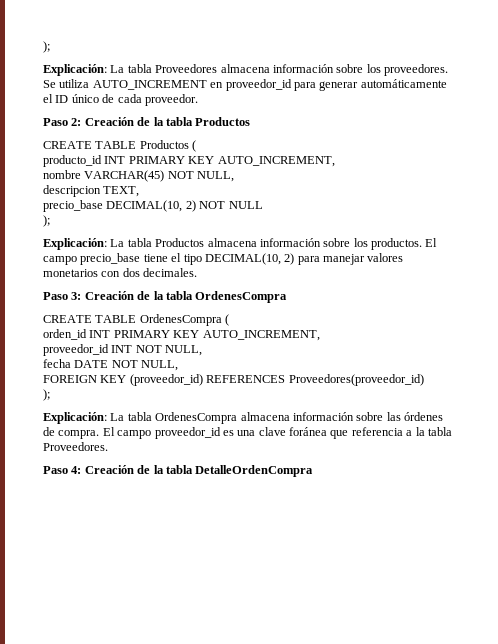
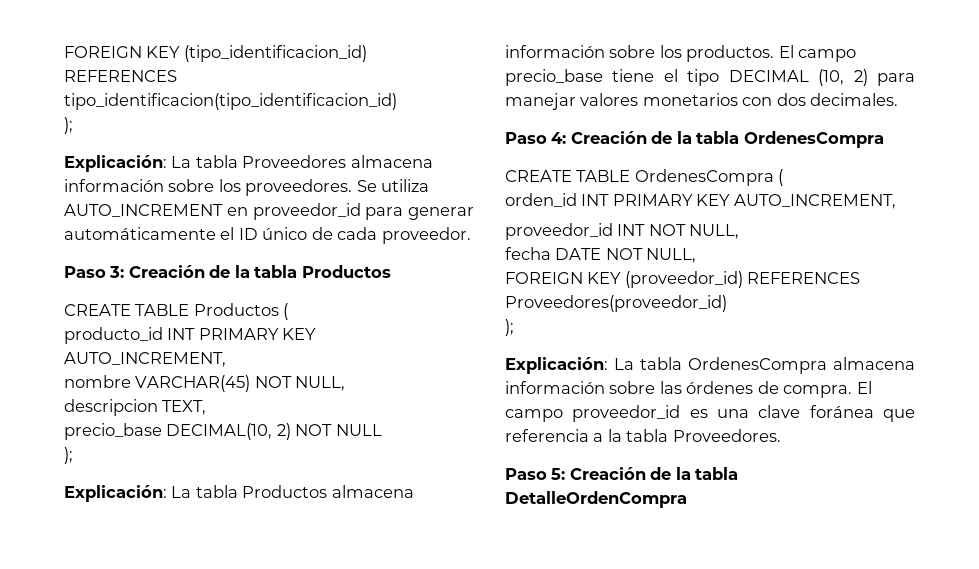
+ FOREIGN KEY (tipo_identificacion_id) REFERENCES tipo_identificacion(tipo_identificacion_id)
- Paso 2: Creación de la tabla Productos
+ Paso 3: Creación de la tabla Productos
- El campo precio_base tiene el tipo DECIMAL(10, 2) para manejar valores monetarios con dos decimales.
+ El campo precio_base tiene el tipo DECIMAL (10, 2) para manejar valores monetarios con dos decimales.
- Paso 3: Creación de la tabla OrdenesCompra
+ Paso 4: Creación de la tabla OrdenesCompra
- Paso 4: Creación de la tabla DetalleOrdenCompra
+ Paso 5: Creación de la tabla DetalleOrdenCompra

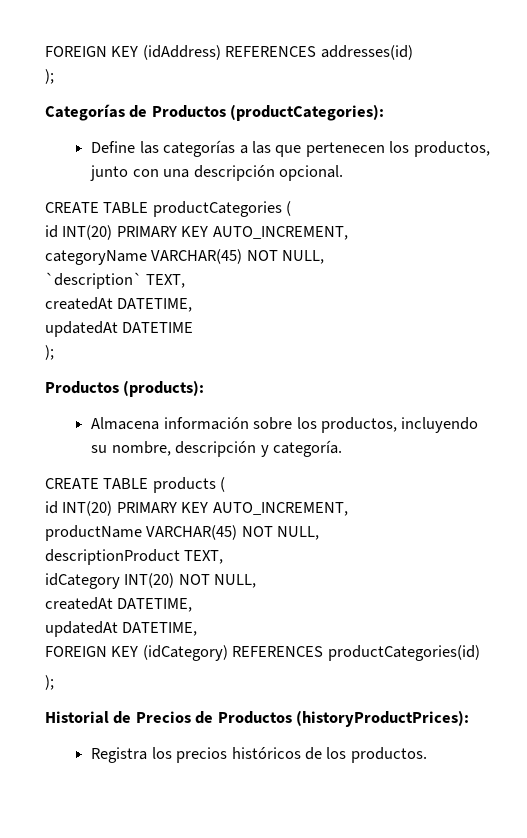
- FOREIGN KEY (tipo_identificacion_id) REFERENCES tipo_identificacion(tipo_identificacion_id)
+ FOREIGN KEY (idAddress) REFERENCES addresses(id)
  );
- Explicación: La tabla Proveedores almacena información sobre los proveedores. Se utiliza AUTO_INCREMENT en proveedor_id para generar automáticamente el ID único de cada proveedor.
- Paso 3: Creación de la tabla Productos
- CREATE TABLE Productos (
- producto_id INT PRIMARY KEY AUTO_INCREMENT,
- nombre VARCHAR(45) NOT NULL,
- descripcion TEXT,
- precio_base DECIMAL(10, 2) NOT NULL
+ Categorías de Productos (productCategories):
+ Define las categorías a las que pertenecen los productos, junto con una descripción opcional.
+ CREATE TABLE productCategories (
+ id INT(20) PRIMARY KEY AUTO_INCREMENT,
+ categoryName VARCHAR(45) NOT NULL,
+ `description` TEXT,
+ createdAt DATETIME,
+ updatedAt DATETIME
  );
- Explicación: La tabla Productos almacena información sobre los productos. El campo precio_base tiene el tipo DECIMAL (10, 2) para manejar valores monetarios con dos decimales.
- Paso 4: Creación de la tabla OrdenesCompra
- CREATE TABLE OrdenesCompra (
- orden_id INT PRIMARY KEY AUTO_INCREMENT,
- proveedor_id INT NOT NULL,
- fecha DATE NOT NULL,
- FOREIGN KEY (proveedor_id) REFERENCES Proveedores(proveedor_id)
+ Productos (products):
+ Almacena información sobre los productos, incluyendo su nombre, descripción y categoría.
+ CREATE TABLE products (
+ id INT(20) PRIMARY KEY AUTO_INCREMENT,
+ productName VARCHAR(45) NOT NULL,
+ descriptionProduct TEXT,
+ idCategory INT(20) NOT NULL,
+ createdAt DATETIME,
+ updatedAt DATETIME,
+ FOREIGN KEY (idCategory) REFERENCES productCategories(id)
  );
- Explicación: La tabla OrdenesCompra almacena información sobre las órdenes de compra. El campo proveedor_id es una clave foránea que referencia a la tabla Proveedores.
- Paso 5: Creación de la tabla DetalleOrdenCompra
+ Historial de Precios de Productos (historyProductPrices):
+ Registra los precios históricos de los productos.

